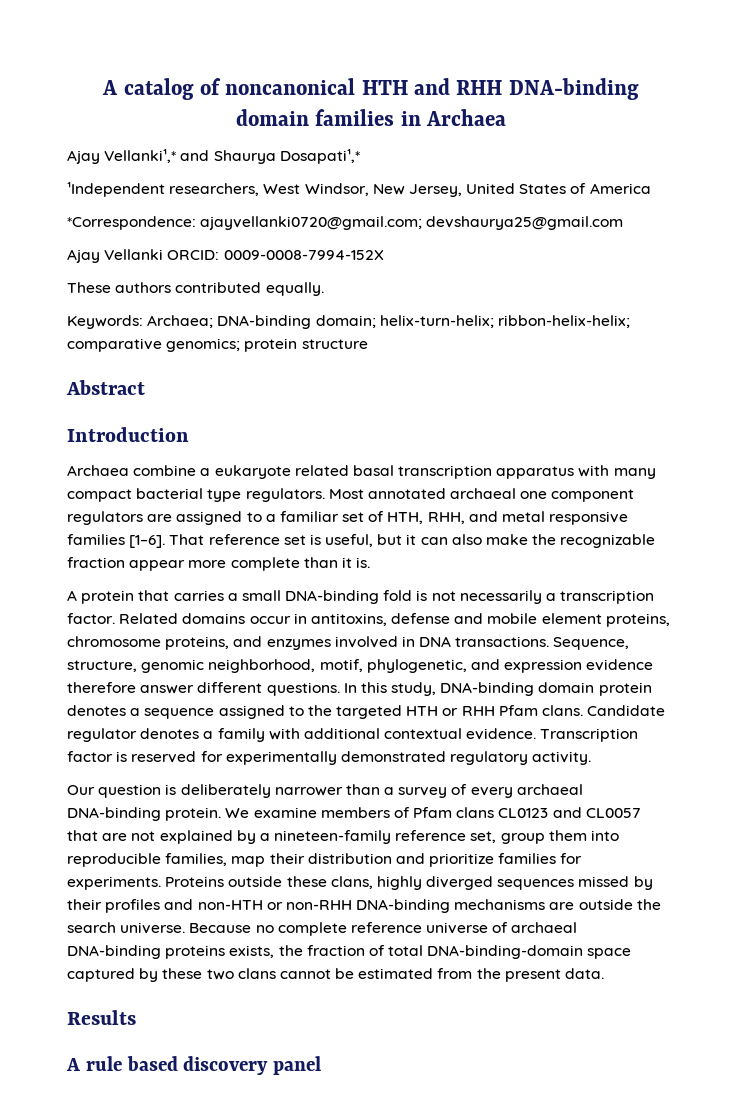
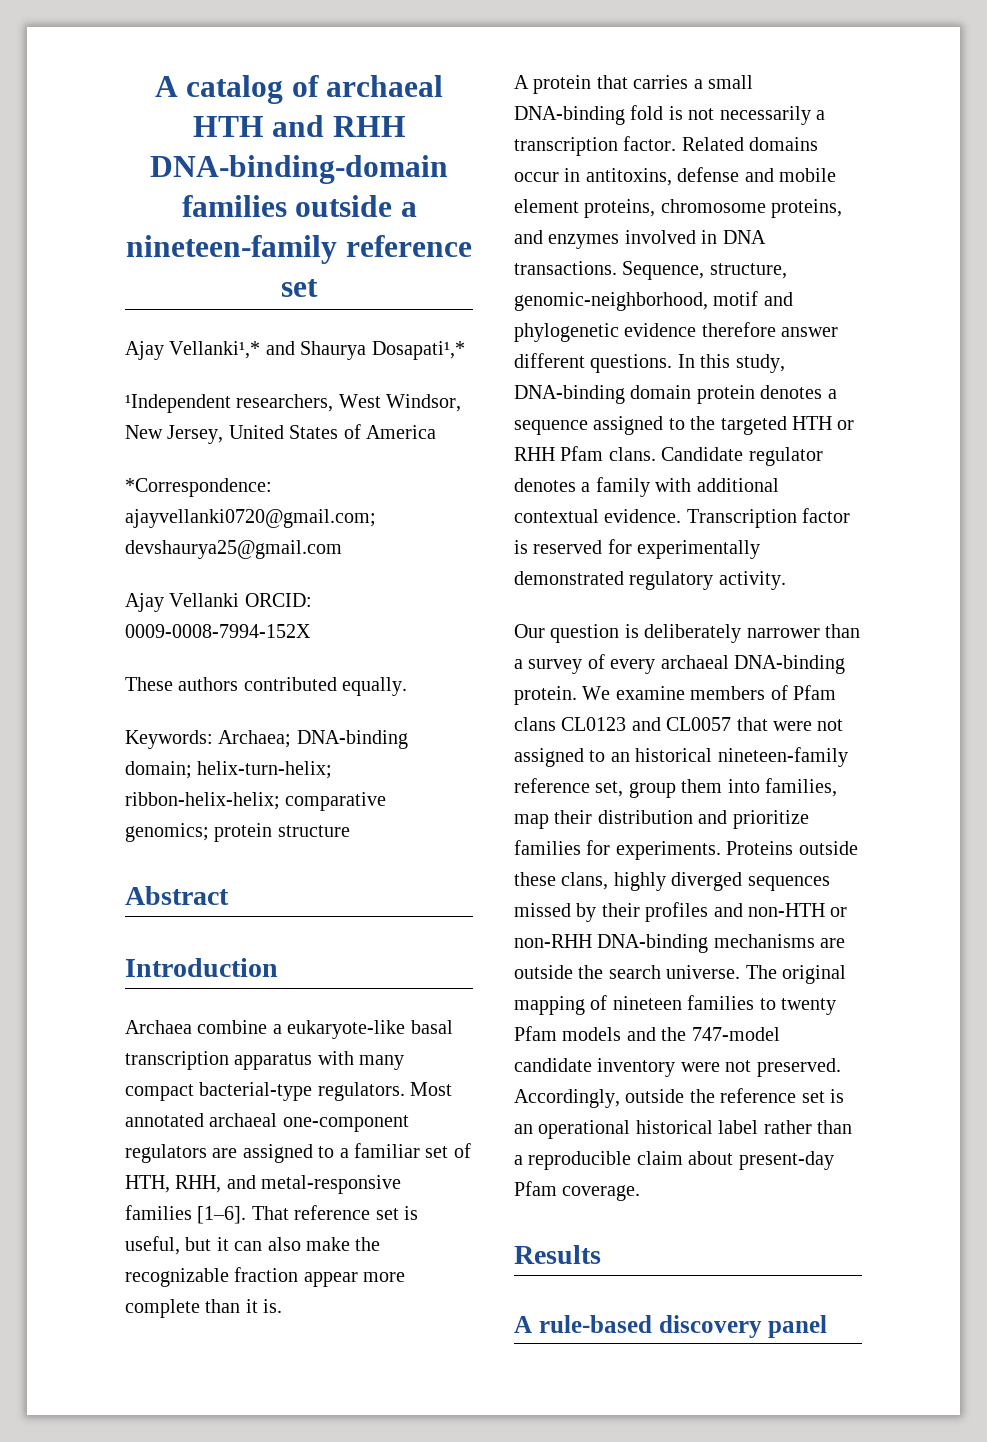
- A catalog of noncanonical HTH and RHH DNA-binding domain families in Archaea
+ A catalog of archaeal HTH and RHH DNA-binding-domain families outside a nineteen-family reference set
- Archaea combine a eukaryote related basal transcription apparatus with many compact bacterial type regulators.
+ Archaea combine a eukaryote-like basal transcription apparatus with many compact bacterial-type regulators.
- Most annotated archaeal one component regulators are assigned to a familiar set of HTH, RHH, and metal responsive families [1–6].
+ Most annotated archaeal one-component regulators are assigned to a familiar set of HTH, RHH, and metal-responsive families [1–6].
- Sequence, structure, genomic neighborhood, motif, phylogenetic, and expression evidence therefore answer different questions.
+ Sequence, structure, genomic-neighborhood, motif and phylogenetic evidence therefore answer different questions.
- We examine members of Pfam clans CL0123 and CL0057 that are not explained by a nineteen-family reference set, group them into reproducible families, map their distribution and prioritize families for experiments.
+ We examine members of Pfam clans CL0123 and CL0057 that were not assigned to an historical nineteen-family reference set, group them into families, map their distribution and prioritize families for experiments.
- Because no complete reference universe of archaeal DNA-binding proteins exists, the fraction of total DNA-binding-domain space captured by these two clans cannot be estimated from the present data.
+ The original mapping of nineteen families to twenty Pfam models and the 747-model candidate inventory were not preserved. Accordingly, outside the reference set is an operational historical label rather than a reproducible claim about present-day Pfam coverage.
- A rule based discovery panel
+ A rule-based discovery panel

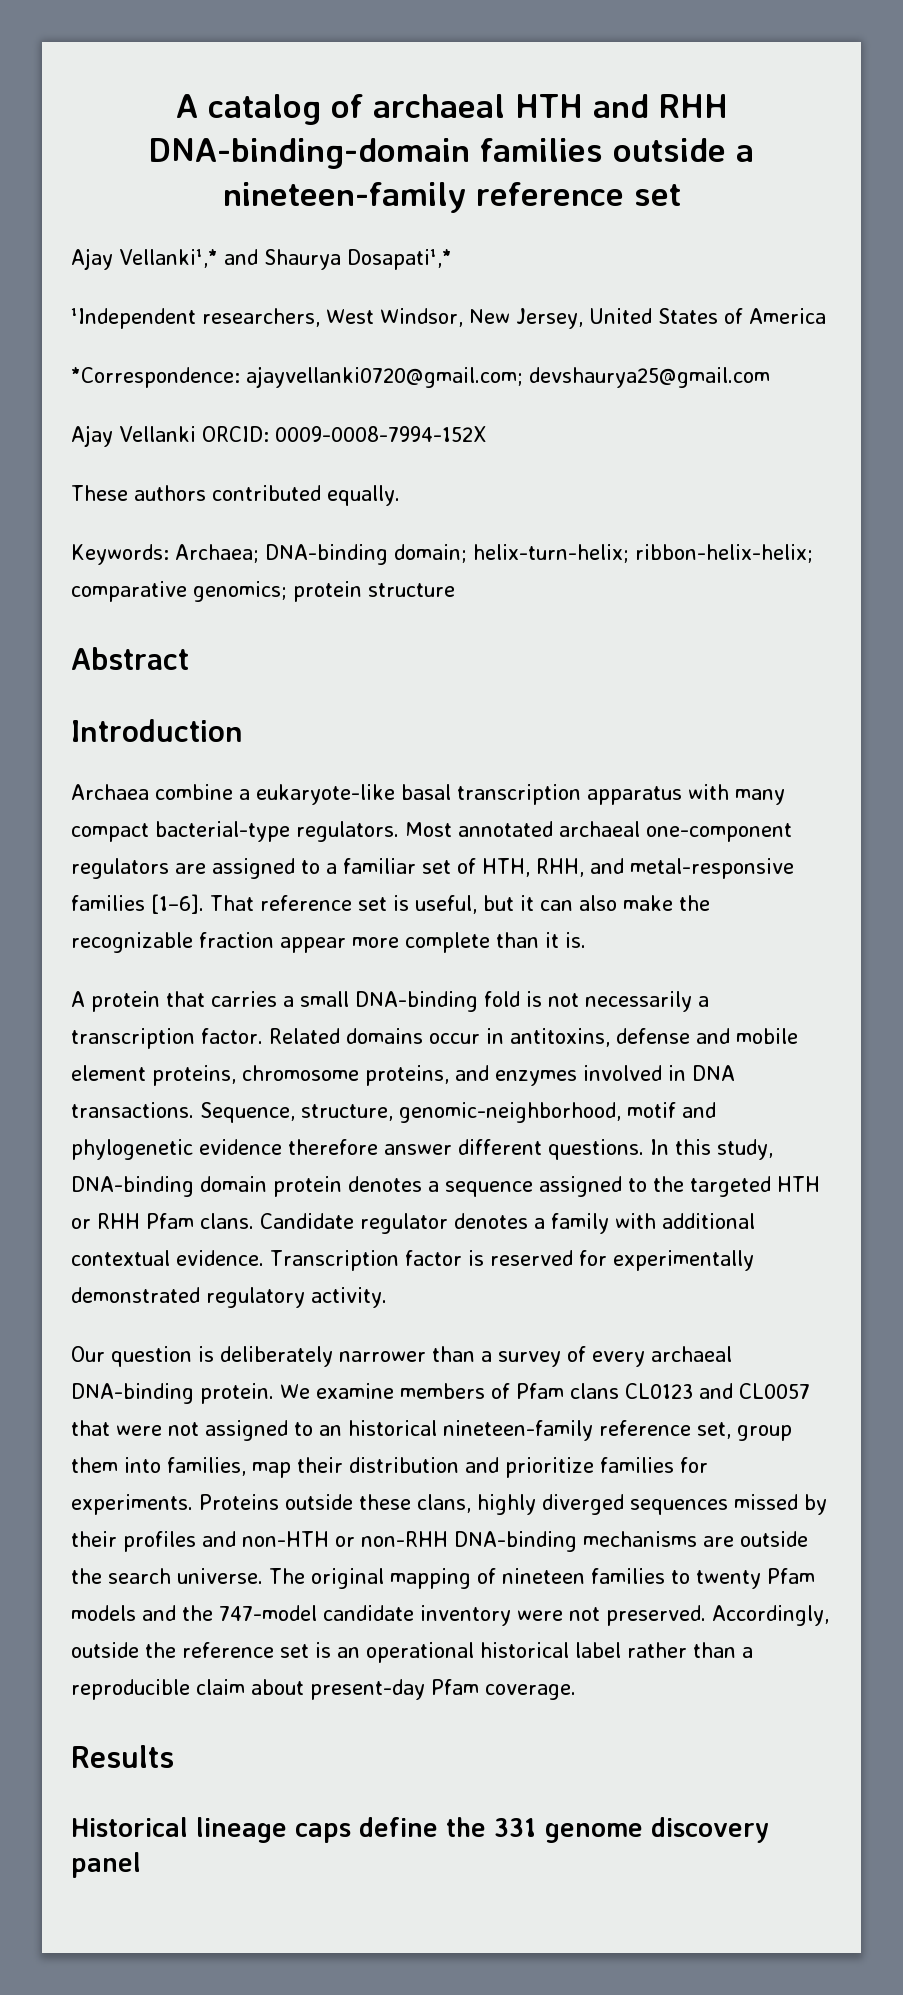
- A rule-based discovery panel
+ Historical lineage caps define the 331 genome discovery panel

